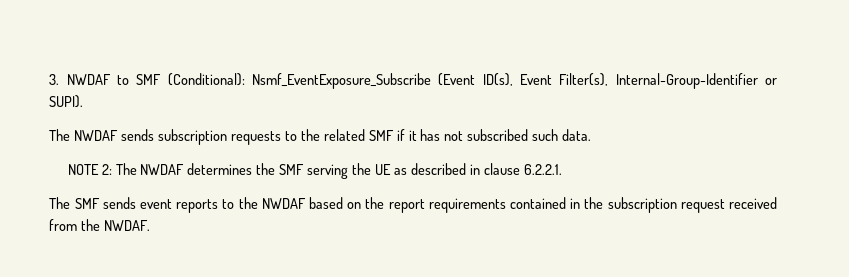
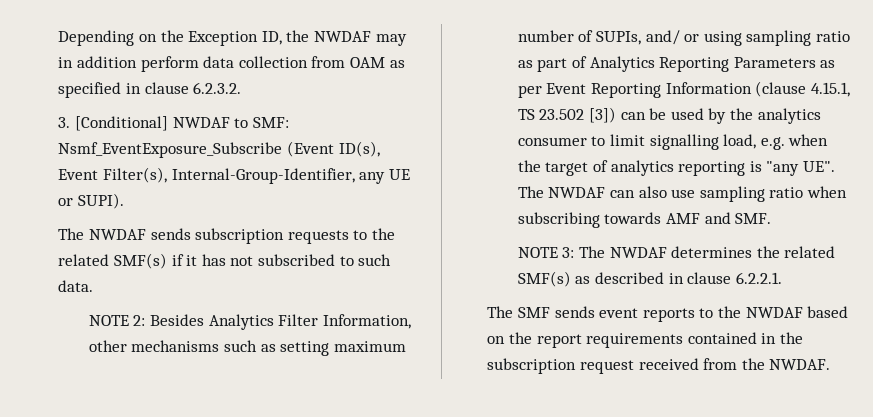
- 3. NWDAF to SMF (Conditional): Nsmf_EventExposure_Subscribe (Event ID(s), Event Filter(s), Internal-Group-Identifier or SUPI).
+ Depending on the Exception ID, the NWDAF may in addition perform data collection from OAM as specified in clause 6.2.3.2.
+ 3. [Conditional] NWDAF to SMF: Nsmf_EventExposure_Subscribe (Event ID(s), Event Filter(s), Internal-Group-Identifier, any UE or SUPI).
- The NWDAF sends subscription requests to the related SMF if it has not subscribed such data.
+ The NWDAF sends subscription requests to the related SMF(s) if it has not subscribed to such data.
- NOTE 2: The NWDAF determines the SMF serving the UE as described in clause 6.2.2.1.
+ NOTE 2: Besides Analytics Filter Information, other mechanisms such as setting maximum number of SUPIs, and/ or using sampling ratio as part of Analytics Reporting Parameters as per Event Reporting Information (clause 4.15.1, TS 23.502 [3]) can be used by the analytics consumer to limit signalling load, e.g. when the target of analytics reporting is "any UE". The NWDAF can also use sampling ratio when subscribing towards AMF and SMF.
+ NOTE 3: The NWDAF determines the related SMF(s) as described in clause 6.2.2.1.

